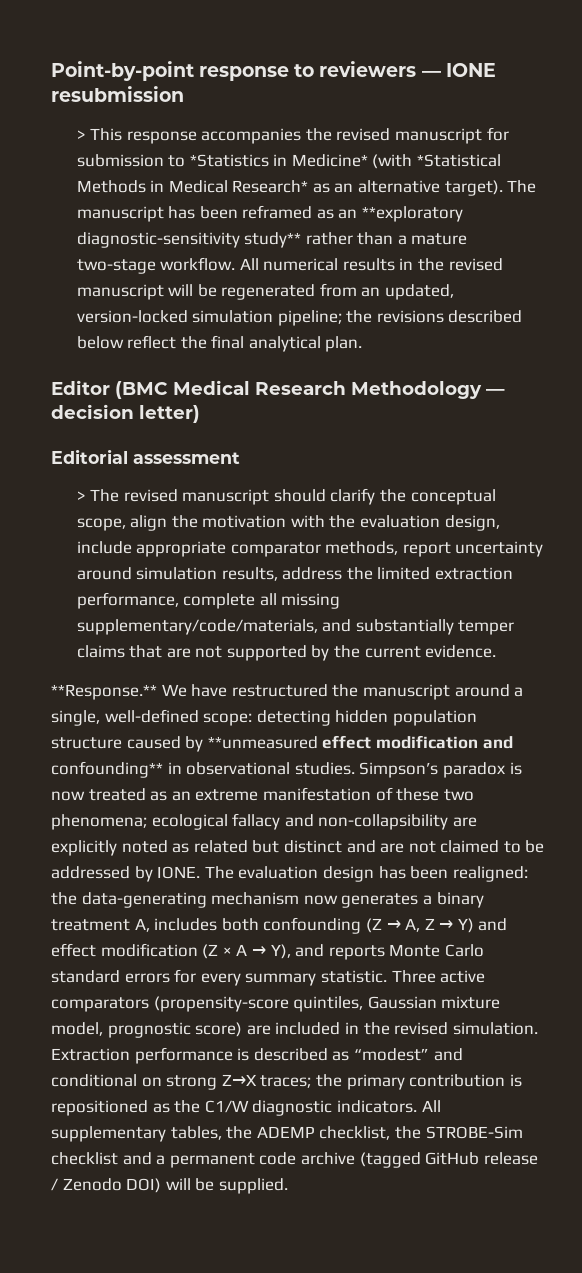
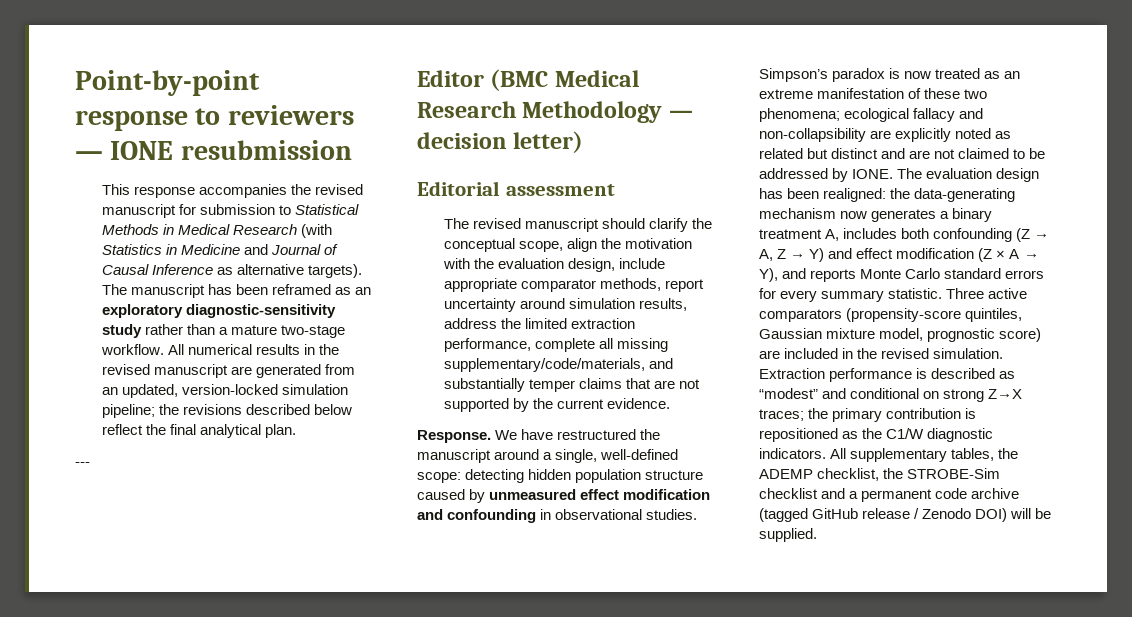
- > This response accompanies the revised manuscript for submission to *Statistics in Medicine* (with *Statistical Methods in Medical Research* as an alternative target).
+ This response accompanies the revised manuscript for submission to Statistical Methods in Medical Research (with Statistics in Medicine and Journal of Causal Inference as alternative targets).
- The manuscript has been reframed as an **exploratory diagnostic-sensitivity study** rather than a mature two-stage workflow.
+ The manuscript has been reframed as an exploratory diagnostic-sensitivity study rather than a mature two-stage workflow.
- All numerical results in the revised manuscript will be regenerated from an updated, version-locked simulation pipeline; the revisions described below reflect the final analytical plan.
+ All numerical results in the revised manuscript are generated from an updated, version-locked simulation pipeline; the revisions described below reflect the final analytical plan.
+ ---
- > The revised manuscript should clarify the conceptual scope, align the motivation with the evaluation design, include appropriate comparator methods, report uncertainty around simulation results, address the limited extraction performance, complete all missing supplementary/code/materials, and substantially temper claims that are not supported by the current evidence.
+ The revised manuscript should clarify the conceptual scope, align the motivation with the evaluation design, include appropriate comparator methods, report uncertainty around simulation results, address the limited extraction performance, complete all missing supplementary/code/materials, and substantially temper claims that are not supported by the current evidence.
- **Response.** We have restructured the manuscript around a single, well-defined scope: detecting hidden population structure caused by **unmeasured effect modification and confounding** in observational studies.
+ Response. We have restructured the manuscript around a single, well-defined scope: detecting hidden population structure caused by unmeasured effect modification and confounding in observational studies.

